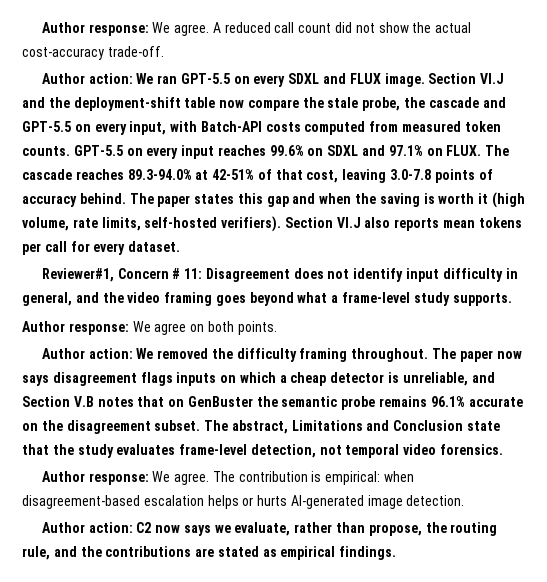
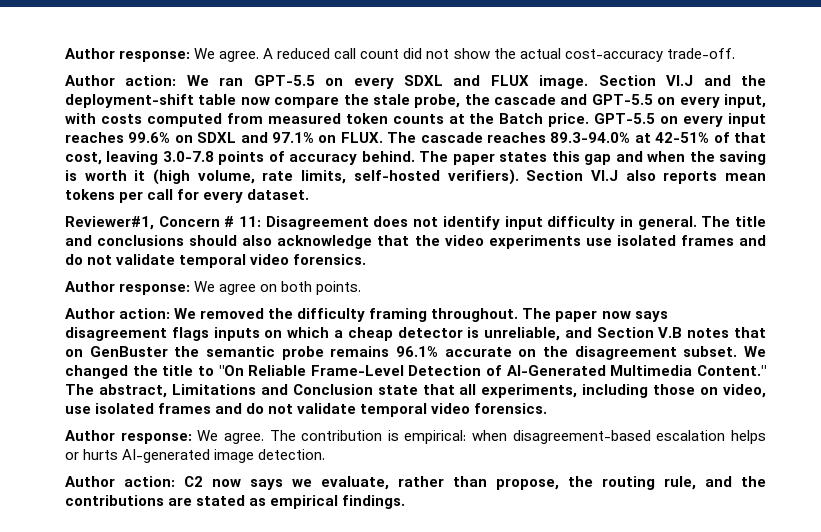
- Section VI.J and the deployment-shift table now compare the stale probe, the cascade and GPT-5.5 on every input, with Batch-API costs computed from measured token counts.
+ Section VI.J and the deployment-shift table now compare the stale probe, the cascade and GPT-5.5 on every input, with costs computed from measured token counts at the Batch price.
- Reviewer#1, Concern # 11: Disagreement does not identify input difficulty in general, and the video framing goes beyond what a frame-level study supports.
+ Reviewer#1, Concern # 11: Disagreement does not identify input difficulty in general. The title and conclusions should also acknowledge that the video experiments use isolated frames and do not validate temporal video forensics.
+ We changed the title to "On Reliable Frame-Level Detection of AI-Generated Multimedia Content."
- The abstract, Limitations and Conclusion state that the study evaluates frame-level detection, not temporal video forensics.
+ The abstract, Limitations and Conclusion state that all experiments, including those on video, use isolated frames and do not validate temporal video forensics.

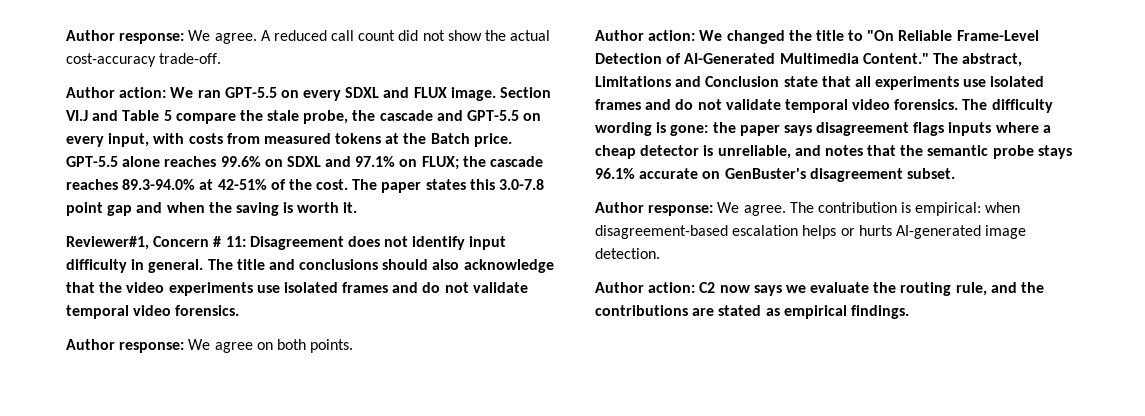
- Section VI.J and the deployment-shift table now compare the stale probe, the cascade and GPT-5.5 on every input, with costs computed from measured token counts at the Batch price.
+ Section VI.J and Table 5 compare the stale probe, the cascade and GPT-5.5 on every input, with costs from measured tokens at the Batch price.
- GPT-5.5 on every input reaches 99.6% on SDXL and 97.1% on FLUX. The cascade reaches 89.3-94.0% at 42-51% of that cost, leaving 3.0-7.8 points of accuracy behind.
+ GPT-5.5 alone reaches 99.6% on SDXL and 97.1% on FLUX; the cascade reaches 89.3-94.0% at 42-51% of the cost.
- The paper states this gap and when the saving is worth it (high volume, rate limits, self-hosted verifiers). Section VI.J also reports mean tokens per call for every dataset.
+ The paper states this 3.0-7.8 point gap and when the saving is worth it.
- Author action: We removed the difficulty framing throughout. The paper now says disagreement flags inputs on which a cheap detector is unreliable, and Section V.B notes that on GenBuster the semantic probe remains 96.1% accurate on the disagreement subset. We changed the title to "On Reliable Frame-Level Detection of AI-Generated Multimedia Content."
+ Author action: We changed the title to "On Reliable Frame-Level Detection of AI-Generated Multimedia Content."
- The abstract, Limitations and Conclusion state that all experiments, including those on video, use isolated frames and do not validate temporal video forensics.
+ The abstract, Limitations and Conclusion state that all experiments use isolated frames and do not validate temporal video forensics. The difficulty wording is gone: the paper says disagreement flags inputs where a cheap detector is unreliable, and notes that the semantic probe stays 96.1% accurate on GenBuster's disagreement subset.
- Author action: C2 now says we evaluate, rather than propose, the routing rule, and the contributions are stated as empirical findings.
+ Author action: C2 now says we evaluate the routing rule, and the contributions are stated as empirical findings.

